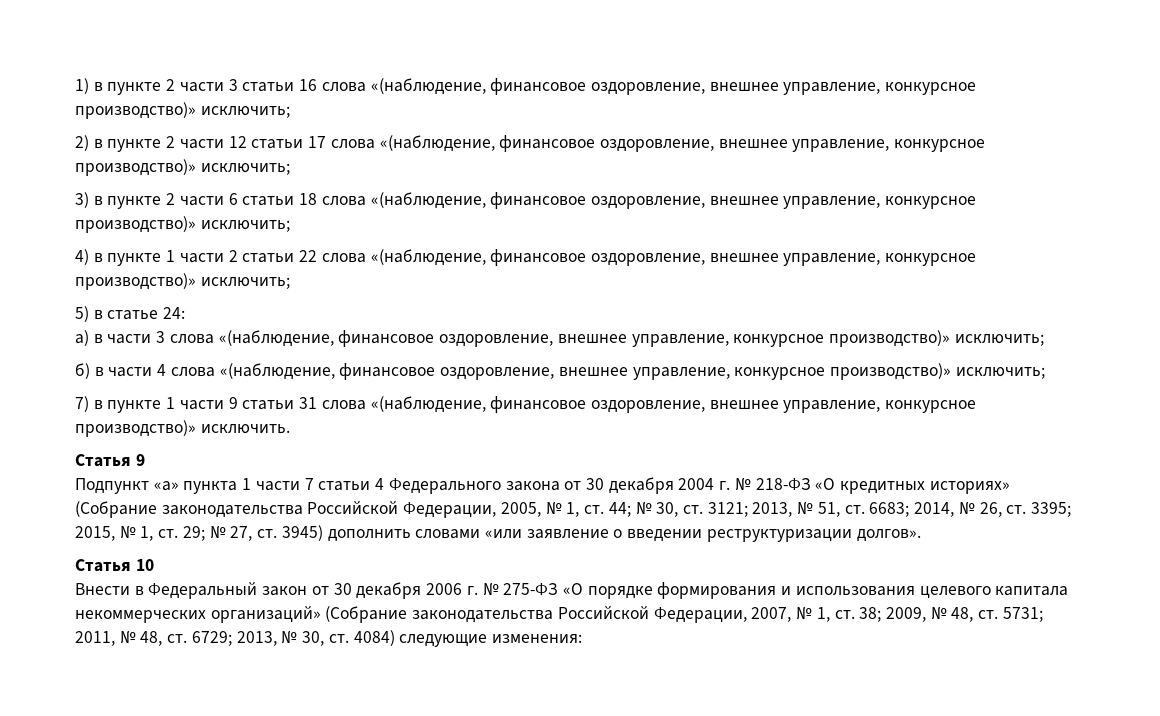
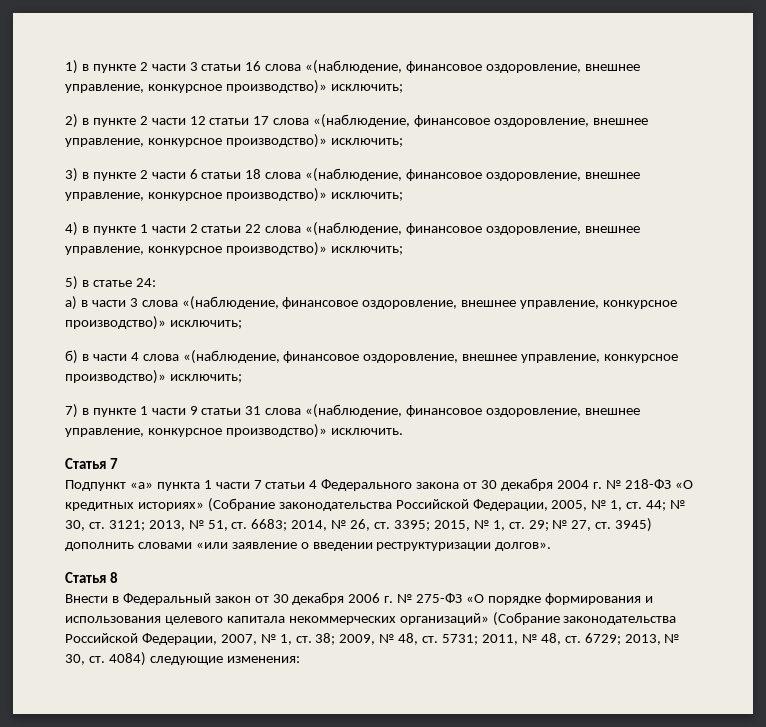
- Статья 9
+ Статья 7
- Статья 10
+ Статья 8

